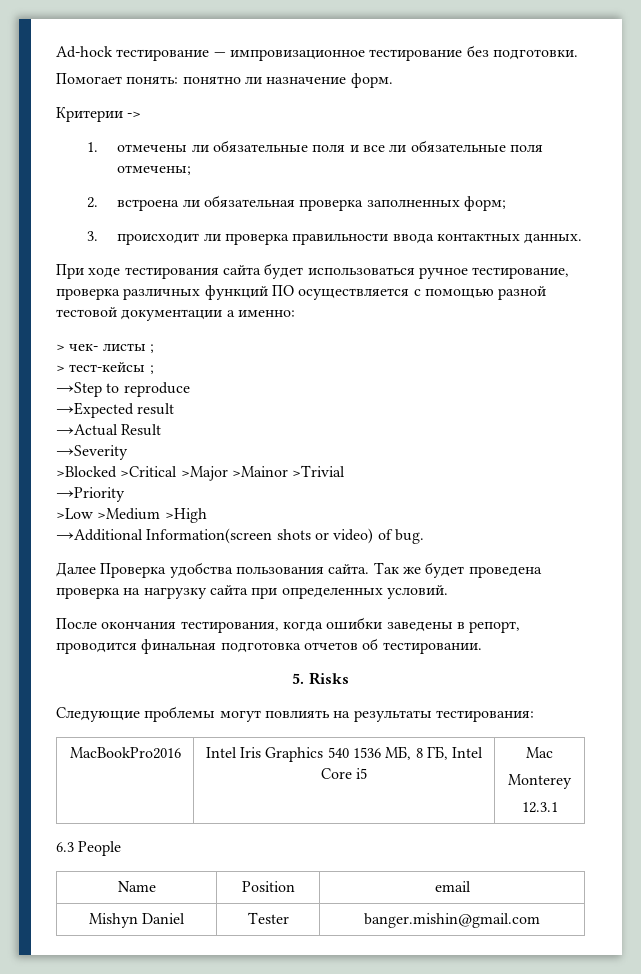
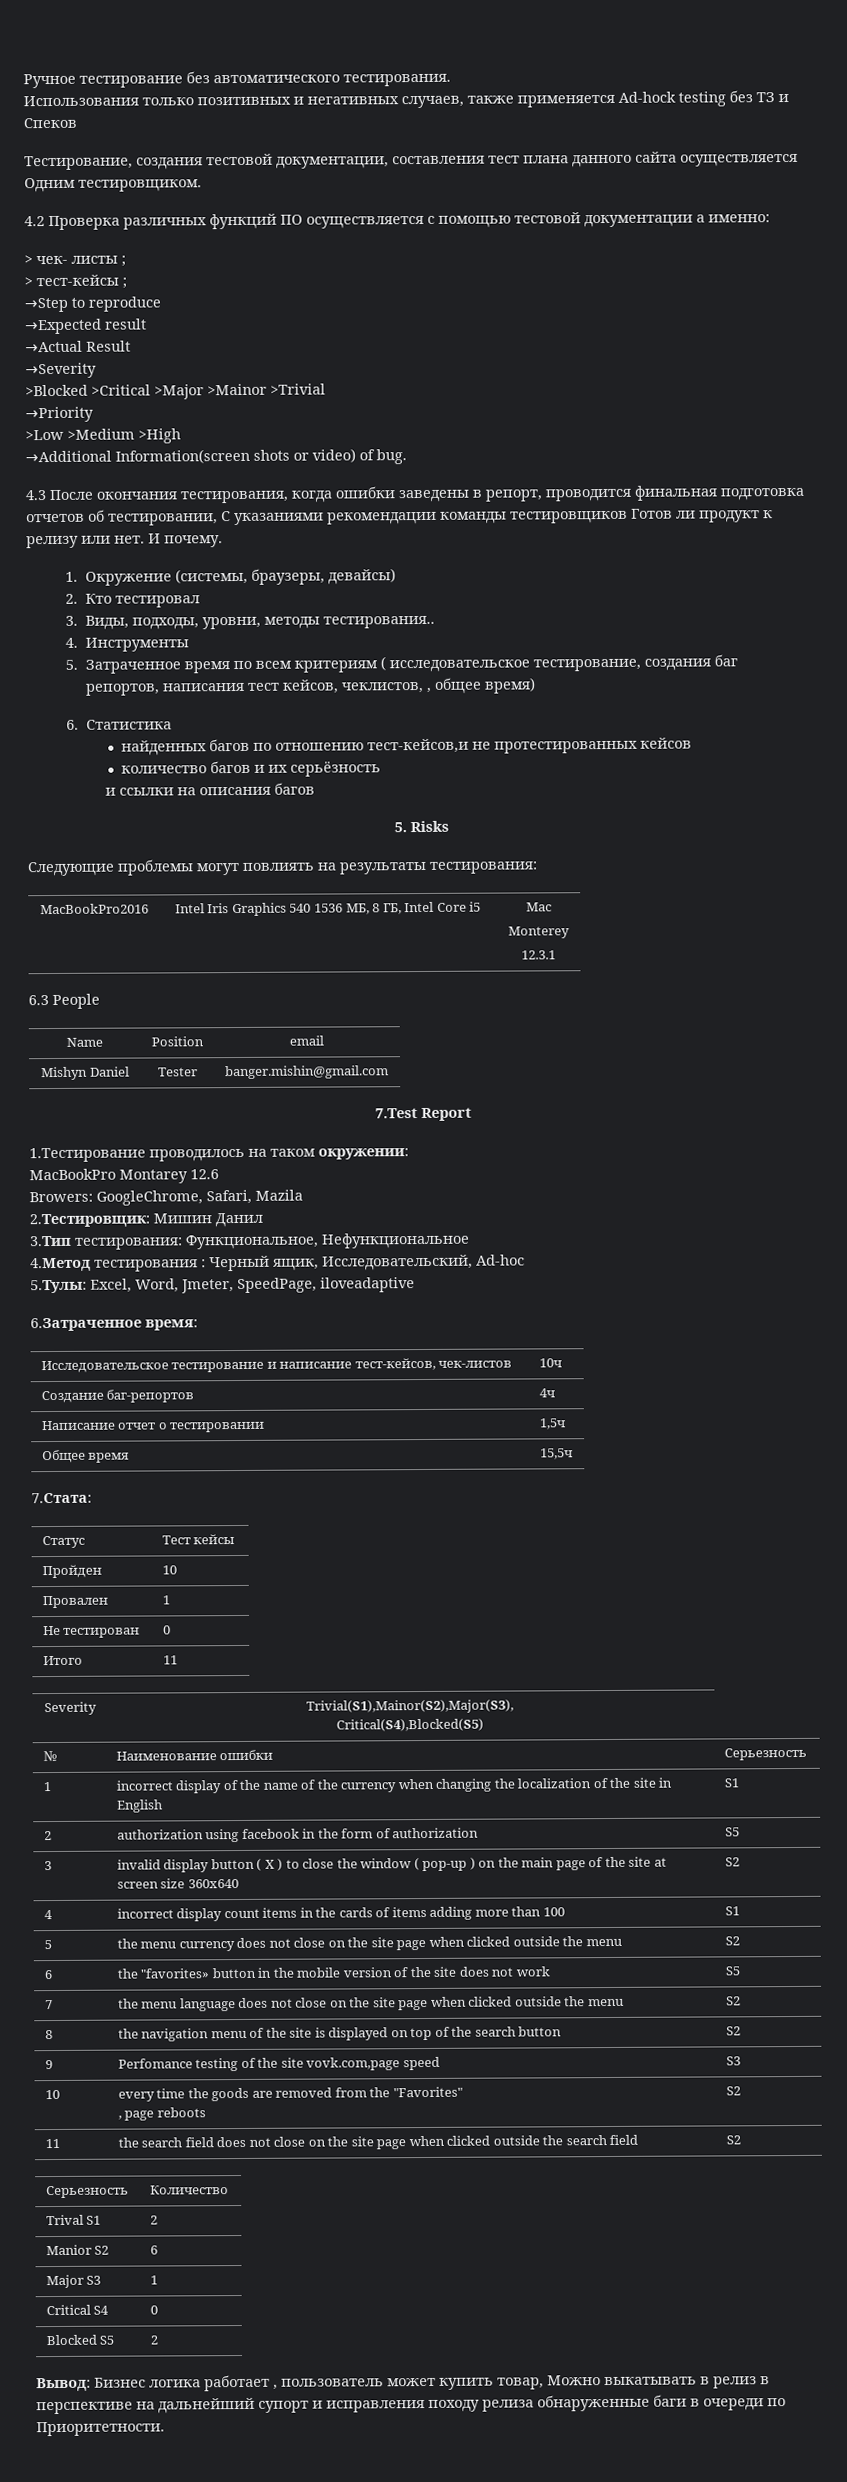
- Ad-hock тестирование — импровизационное тестирование без подготовки.
- Помогает понять: понятно ли назначение форм.
- Критерии ->
- 1. отмечены ли обязательные поля и все ли обязательные поля отмечены;
- 2. встроена ли обязательная проверка заполненных форм;
- 3. происходит ли проверка правильности ввода контактных данных.
- При ходе тестирования сайта будет использоваться ручное тестирование, проверка различных функций ПО осуществляется c помощью разной тестовой документации а именно:
+ Ручное тестирование без автоматического тестирования.
+ Использования только позитивных и негативных случаев, также применяется Ad-hock testing без ТЗ и Спеков
+ Тестирование, создания тестовой документации, составления тест плана данного сайта осуществляется Одним тестировщиком.
+ 4.2 Проверка различных функций ПО осуществляется c помощью тестовой документации а именно:
- Далее Проверка удобства пользования сайта. Так же будет проведена проверка на нагрузку сайта при определенных условий.
- После окончания тестирования, когда ошибки заведены в репорт, проводится финальная подготовка отчетов об тестировании.
+ 4.3 После окончания тестирования, когда ошибки заведены в репорт, проводится финальная подготовка отчетов об тестировании, С указаниями рекомендации команды тестировщиков Готов ли продукт к релизу или нет. И почему.
+ 1. Окружение (системы, браузеры, девайсы)
+ 2. Кто тестировал
+ 3. Виды, подходы, уровни, методы тестирования..
+ 4. Инструменты
+ 5. Затраченное время по всем критериям ( исследовательское тестирование, создания баг репортов, написания тест кейсов, чеклистов, , общее время)
+ 6. Статистика
+ найденных багов по отношению тест-кейсов,и не протестированных кейсов
+ количество багов и их серьёзность
+ и ссылки на описания багов
+ 7.Test Report
+ 1.Тестирование проводилось на таком окружении:
+ MacBookPro Montarey 12.6
+ Browers: GoogleChrome, Safari, Mazila
+ 2.Тестировщик: Мишин Данил
+ 3.Тип тестирования: Функциональное, Нефункциональное
+ 4.Метод тестирования : Черный ящик, Исследовательский, Ad-hoc
+ 5.Тулы: Excel, Word, Jmeter, SpeedPage, iloveadaptive
+ 6.Затраченное время:
+ Исследовательское тестирование и написание тест-кейсов, чек-листов | 10ч
+ Создание баг-репортов | 4ч
+ Написание отчет о тестировании | 1,5ч
+ Общее время | 15,5ч
+ 7.Cтата:
+ Статус | Тест кейсы
+ Пройден | 10
+ Провален | 1
+ Не тестирован | 0
+ Итого | 11
+ Severity | Trivial(S1),Mainor(S2),Major(S3),
+ Critical(S4),Blocked(S5)
+ № | Наименование ошибки | Серьезность
+ 1 | incorrect display of the name of the currency when changing the localization of the site in English | S1
+ 2 | authorization using facebook in the form of authorization | S5
+ 3 | invalid display button ( X ) to close the window ( pop-up ) on the main page of the site at screen size 360x640 | S2
+ 4 | incorrect display count items in the cards of items adding more than 100 | S1
+ 5 | the menu currency does not close on the site page when clicked outside the menu | S2
+ 6 | the "favorites» button in the mobile version of the site does not work | S5
+ 7 | the menu language does not close on the site page when clicked outside the menu | S2
+ 8 | the navigation menu of the site is displayed on top of the search button | S2
+ 9 | Perfomance testing of the site vovk.com,page speed | S3
+ 10 | every time the goods are removed from the "Favorites"
+ , page reboots | S2
+ 11 | the search field does not close on the site page when clicked outside the search field | S2
+ Серьезность | Количество
+ Trival S1 | 2
+ Manior S2 | 6
+ Major S3 | 1
+ Critical S4 | 0
+ Blocked S5 | 2
+ Вывод: Бизнес логика работает , пользователь может купить товар, Можно выкатывать в релиз в перспективе на дальнейший супорт и исправления походу релиза обнаруженные баги в очереди по Приоритетности.

